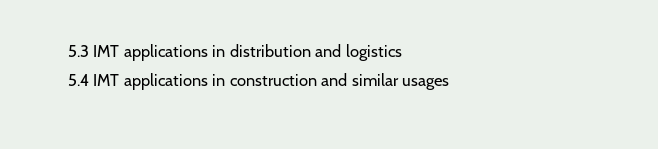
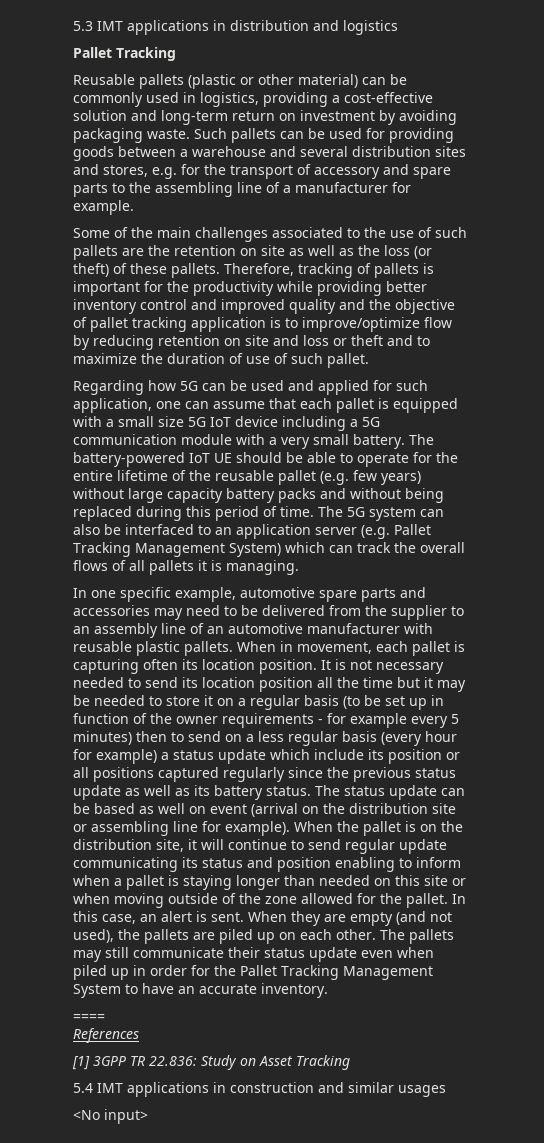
  5.3 IMT applications in distribution and logistics
+ Pallet Tracking
+ Reusable pallets (plastic or other material) can be commonly used in logistics, providing a cost-effective solution and long-term return on investment by avoiding packaging waste. Such pallets can be used for providing goods between a warehouse and several distribution sites and stores, e.g. for the transport of accessory and spare parts to the assembling line of a manufacturer for example.
+ Some of the main challenges associated to the use of such pallets are the retention on site as well as the loss (or theft) of these pallets. Therefore, tracking of pallets is important for the productivity while providing better inventory control and improved quality and the objective of pallet tracking application is to improve/optimize flow by reducing retention on site and loss or theft and to maximize the duration of use of such pallet.
+ Regarding how 5G can be used and applied for such application, one can assume that each pallet is equipped with a small size 5G IoT device including a 5G communication module with a very small battery. The battery-powered IoT UE should be able to operate for the entire lifetime of the reusable pallet (e.g. few years) without large capacity battery packs and without being replaced during this period of time. The 5G system can also be interfaced to an application server (e.g. Pallet Tracking Management System) which can track the overall flows of all pallets it is managing.
+ In one specific example, automotive spare parts and accessories may need to be delivered from the supplier to an assembly line of an automotive manufacturer with reusable plastic pallets. When in movement, each pallet is capturing often its location position. It is not necessary needed to send its location position all the time but it may be needed to store it on a regular basis (to be set up in function of the owner requirements - for example every 5 minutes) then to send on a less regular basis (every hour for example) a status update which include its position or all positions captured regularly since the previous status update as well as its battery status. The status update can be based as well on event (arrival on the distribution site or assembling line for example). When the pallet is on the distribution site, it will continue to send regular update communicating its status and position enabling to inform when a pallet is staying longer than needed on this site or when moving outside of the zone allowed for the pallet. In this case, an alert is sent. When they are empty (and not used), the pallets are piled up on each other. The pallets may still communicate their status update even when piled up in order for the Pallet Tracking Management System to have an accurate inventory.
+ ====
+ References
+ [1] 3GPP TR 22.836: Study on Asset Tracking
+ <No input>

